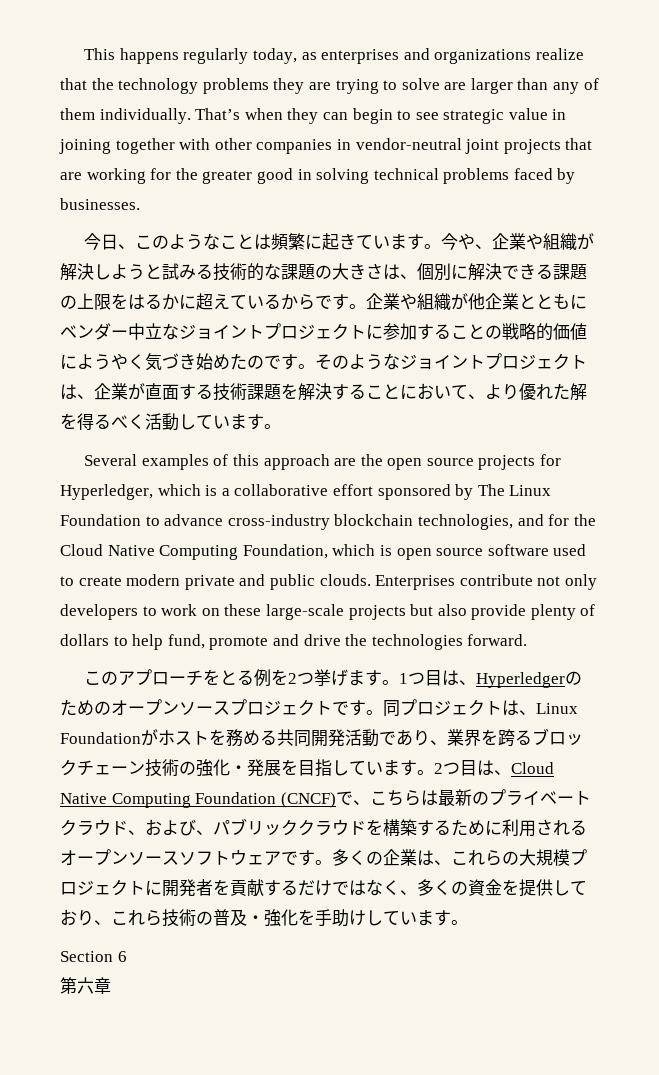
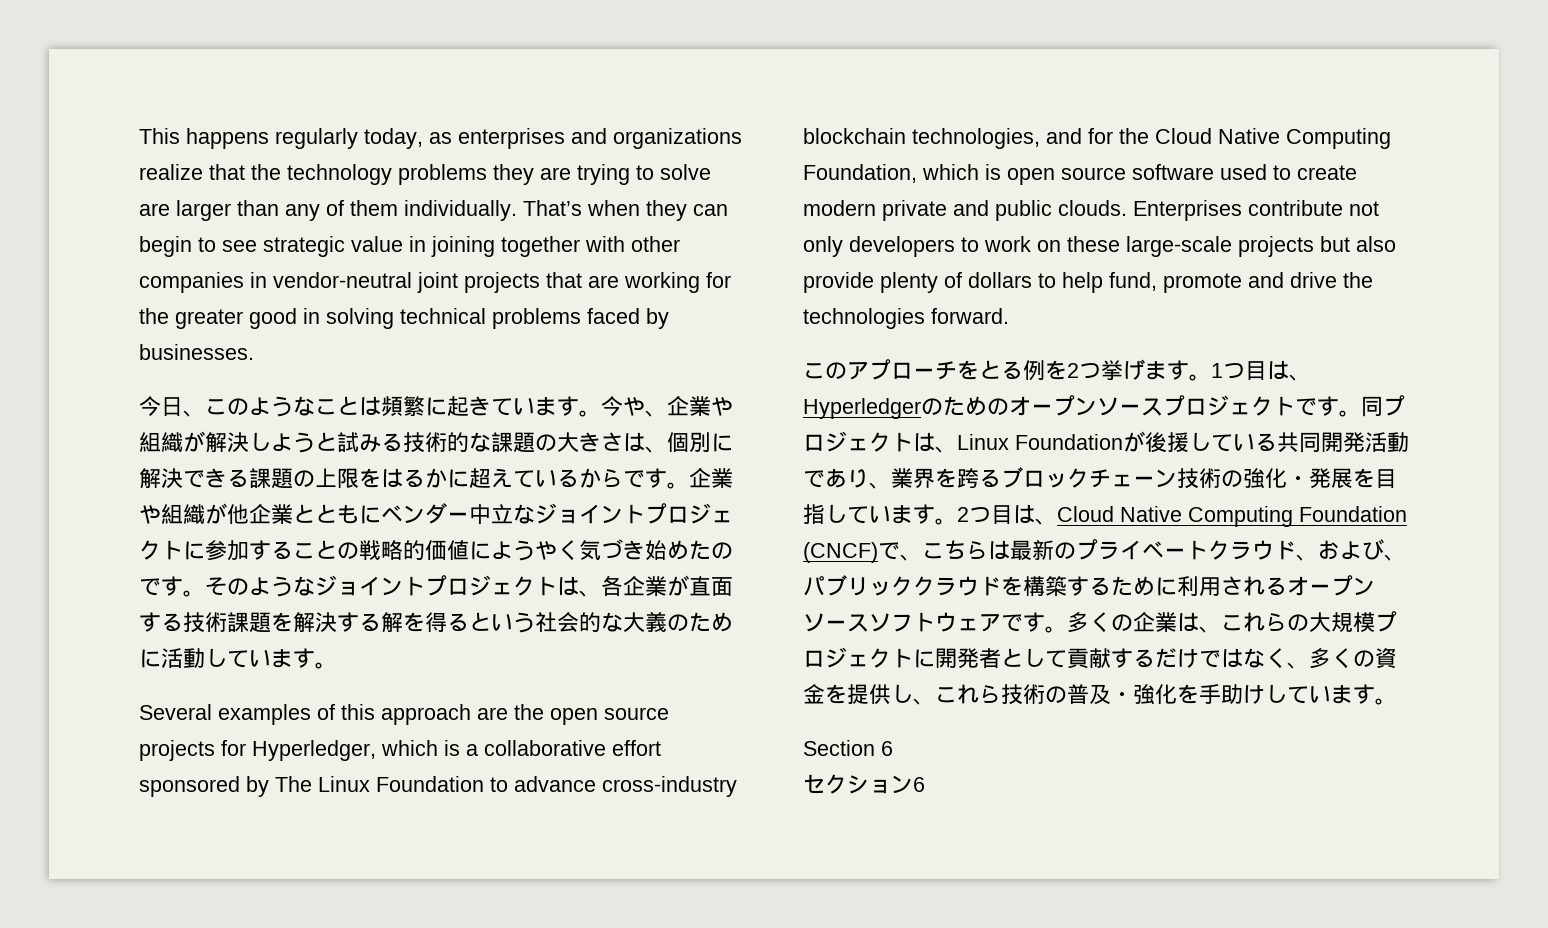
- そのようなジョイントプロジェクトは、企業が直面する技術課題を解決することにおいて、より優れた解を得るべく活動しています。
+ そのようなジョイントプロジェクトは、各企業が直面する技術課題を解決する解を得るという社会的な大義のために活動しています。
- 同プロジェクトは、Linux Foundationがホストを務める共同開発活動であり、業界を跨るブロックチェーン技術の強化・発展を目指しています。
+ 同プロジェクトは、Linux Foundationが後援している共同開発活動であり、業界を跨るブロックチェーン技術の強化・発展を目指しています。
- 多くの企業は、これらの大規模プロジェクトに開発者を貢献するだけではなく、多くの資金を提供しており、これら技術の普及・強化を手助けしています。
+ 多くの企業は、これらの大規模プロジェクトに開発者として貢献するだけではなく、多くの資金を提供し、これら技術の普及・強化を手助けしています。
- 第六章
+ セクション6

